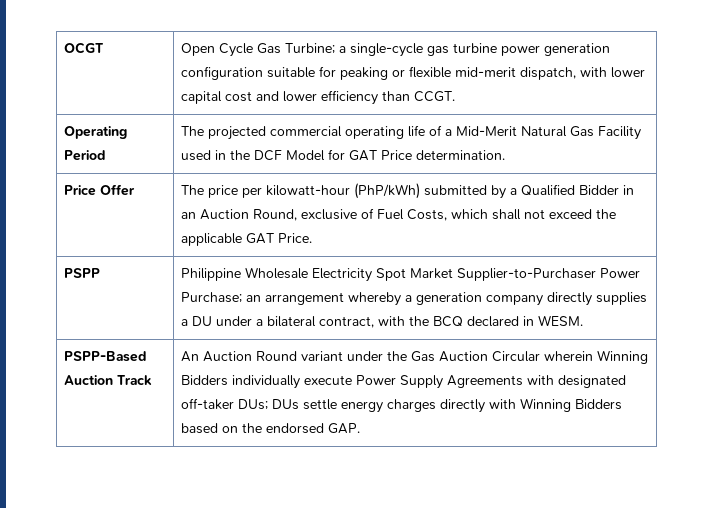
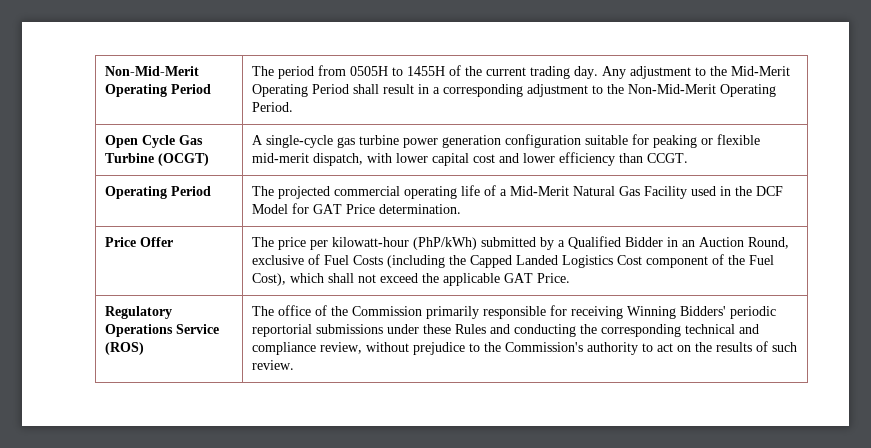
- OCGT | Open Cycle Gas Turbine; a single-cycle gas turbine power generation configuration suitable for peaking or flexible mid-merit dispatch, with lower capital cost and lower efficiency than CCGT.
+ Non-Mid-Merit Operating Period | The period from 0505H to 1455H of the current trading day. Any adjustment to the Mid-Merit Operating Period shall result in a corresponding adjustment to the Non-Mid-Merit Operating Period.
+ Open Cycle Gas Turbine (OCGT) | A single-cycle gas turbine power generation configuration suitable for peaking or flexible mid-merit dispatch, with lower capital cost and lower efficiency than CCGT.
- Price Offer | The price per kilowatt-hour (PhP/kWh) submitted by a Qualified Bidder in an Auction Round, exclusive of Fuel Costs, which shall not exceed the applicable GAT Price.
+ Price Offer | The price per kilowatt-hour (PhP/kWh) submitted by a Qualified Bidder in an Auction Round, exclusive of Fuel Costs (including the Capped Landed Logistics Cost component of the Fuel Cost), which shall not exceed the applicable GAT Price.
- PSPP | Philippine Wholesale Electricity Spot Market Supplier-to-Purchaser Power Purchase; an arrangement whereby a generation company directly supplies a DU under a bilateral contract, with the BCQ declared in WESM.
- PSPP-Based Auction Track | An Auction Round variant under the Gas Auction Circular wherein Winning Bidders individually execute Power Supply Agreements with designated off-taker DUs; DUs settle energy charges directly with Winning Bidders based on the endorsed GAP.
+ Regulatory Operations Service (ROS) | The office of the Commission primarily responsible for receiving Winning Bidders' periodic reportorial submissions under these Rules and conducting the corresponding technical and compliance review, without prejudice to the Commission's authority to act on the results of such review.

